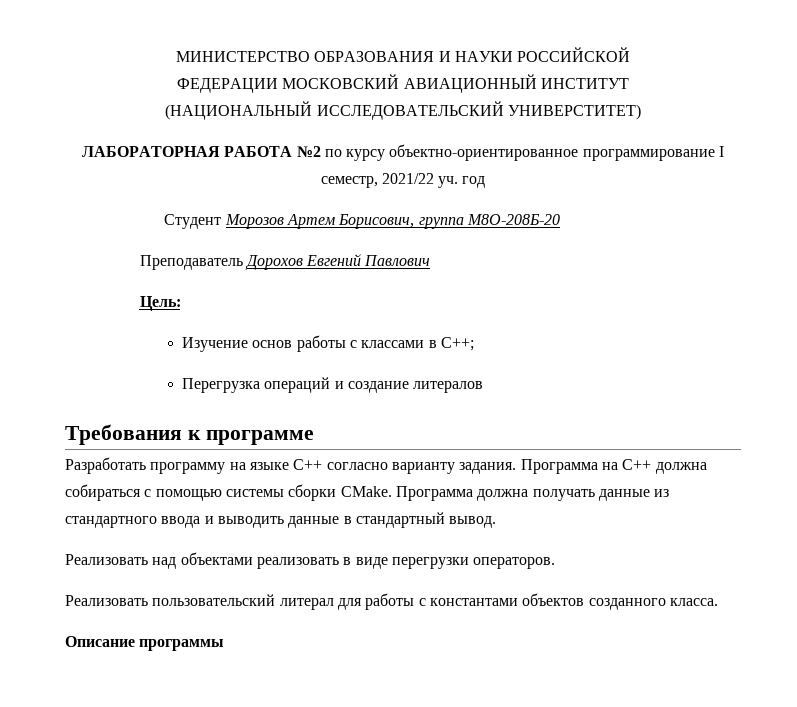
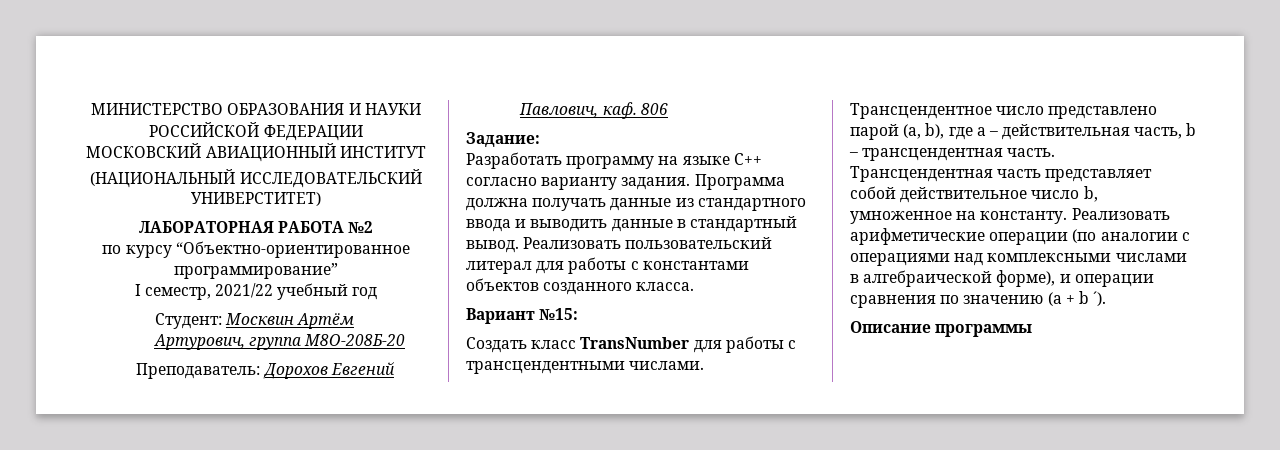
- МИНИСТЕРСТВО ОБРАЗОВАНИЯ И НАУКИ РОССИЙСКОЙ
- ФЕДЕРАЦИИ МОСКОВСКИЙ АВИАЦИОННЫЙ ИНСТИТУТ
+ МИНИСТЕРСТВО ОБРАЗОВАНИЯ И НАУКИ РОССИЙСКОЙ ФЕДЕРАЦИИ
+ МОСКОВСКИЙ АВИАЦИОННЫЙ ИНСТИТУТ
- ЛАБОРАТОРНАЯ РАБОТА №2 по курсу объектно-ориентированное программирование I семестр, 2021/22 уч. год
+ ЛАБОРАТОРНАЯ РАБОТА №2
+ по курсу “Объектно-ориентированное программирование”
+ I семестр, 2021/22 учебный год
- Студент Морозов Артем Борисович, группа М8О-208Б-20
+ Студент: Москвин Артём Артурович, группа М8О-208Б-20
- Преподаватель Дорохов Евгений Павлович
- Цель:
- Изучение основ работы с классами в С++;
- Перегрузка операций и создание литералов
- Требования к программе
+ Преподаватель: Дорохов Евгений Павлович, каф. 806
+ Задание:
- Программа на C++ должна собираться с помощью системы сборки CMake. Программа должна получать данные из стандартного ввода и выводить данные в стандартный вывод.
- Реализовать над объектами реализовать в виде перегрузки операторов.
- Реализовать пользовательский литерал для работы с константами объектов созданного класса.
+ Программа должна получать данные из стандартного ввода и выводить данные в стандартный вывод. Реализовать пользовательский литерал для работы с константами объектов созданного класса.
+ Вариант №15:
+ Создать класс TransNumber для работы с трансцендентными числами. Трансцендентное число представлено парой (a, b), где a – действительная часть, b – трансцендентная часть. Трансцендентная часть представляет собой действительное число b, умноженное на константу. Реализовать арифметические операции (по аналогии с операциями над комплексными числами в алгебраической форме), и операции сравнения по значению (a + b ´).

